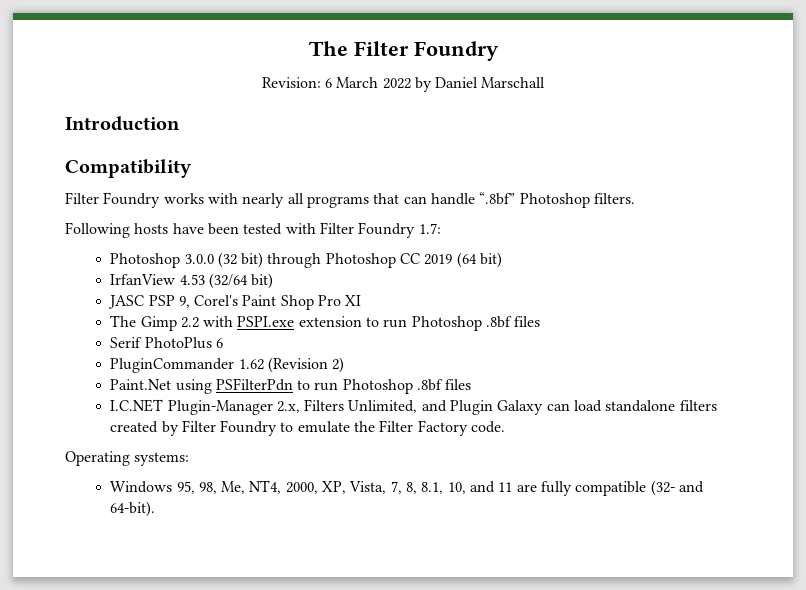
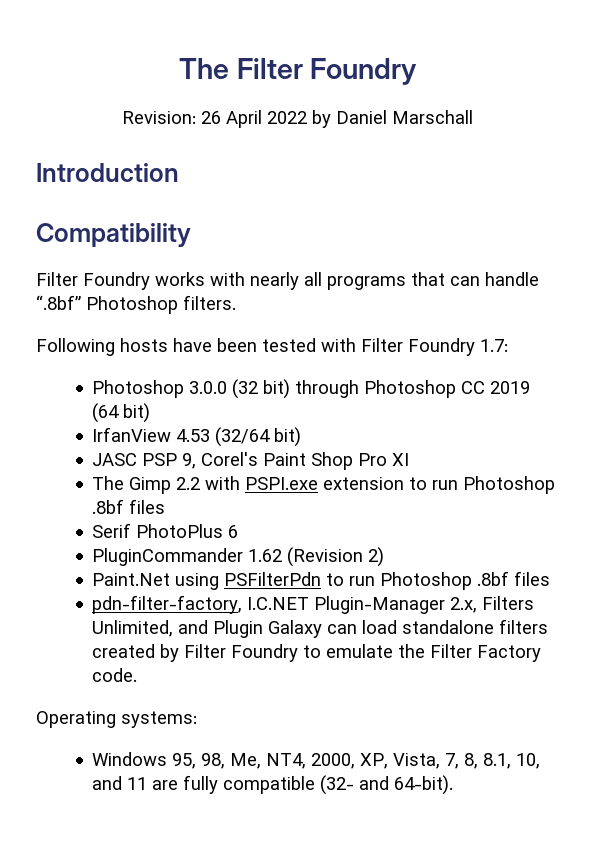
- Revision: 6 March 2022 by Daniel Marschall
+ Revision: 26 April 2022 by Daniel Marschall
- I.C.NET Plugin-Manager 2.x, Filters Unlimited, and Plugin Galaxy can load standalone filters created by Filter Foundry to emulate the Filter Factory code.
+ pdn-filter-factory, I.C.NET Plugin-Manager 2.x, Filters Unlimited, and Plugin Galaxy can load standalone filters created by Filter Foundry to emulate the Filter Factory code.

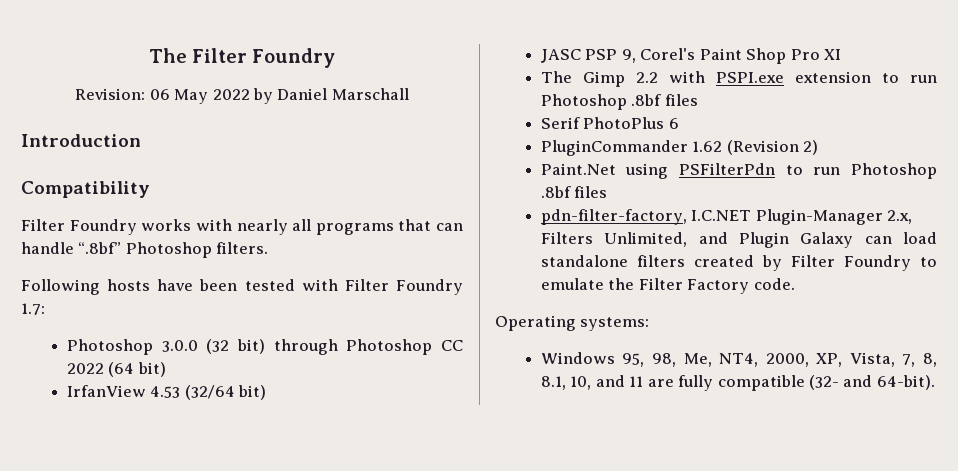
- Revision: 26 April 2022 by Daniel Marschall
+ Revision: 06 May 2022 by Daniel Marschall
- Photoshop 3.0.0 (32 bit) through Photoshop CC 2019 (64 bit)
+ Photoshop 3.0.0 (32 bit) through Photoshop CC 2022 (64 bit)

